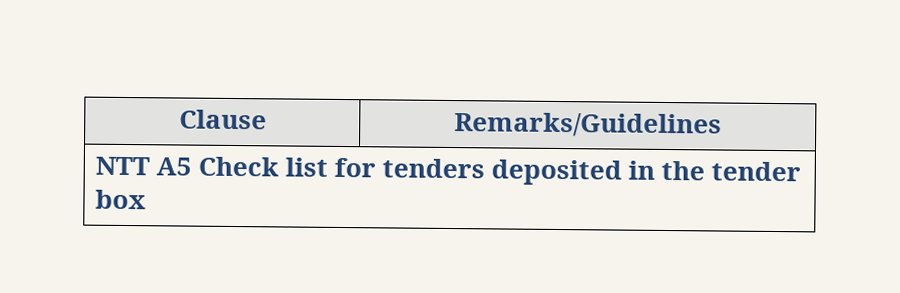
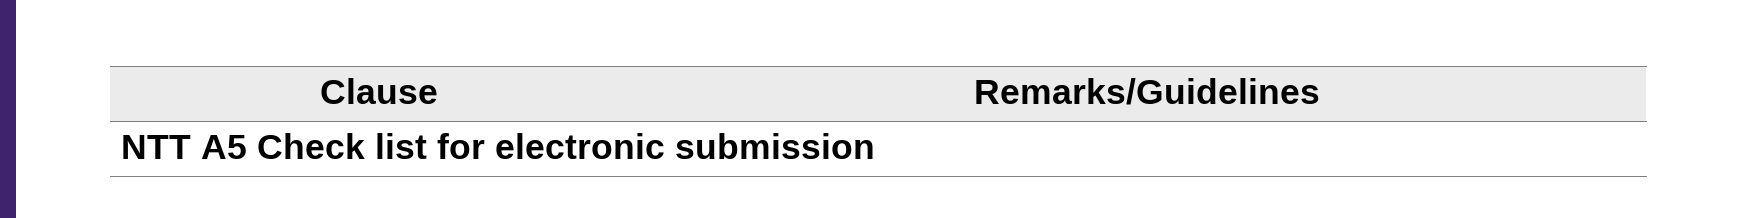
- NTT A5 Check list for tenders deposited in the tender box
+ NTT A5 Check list for electronic submission

